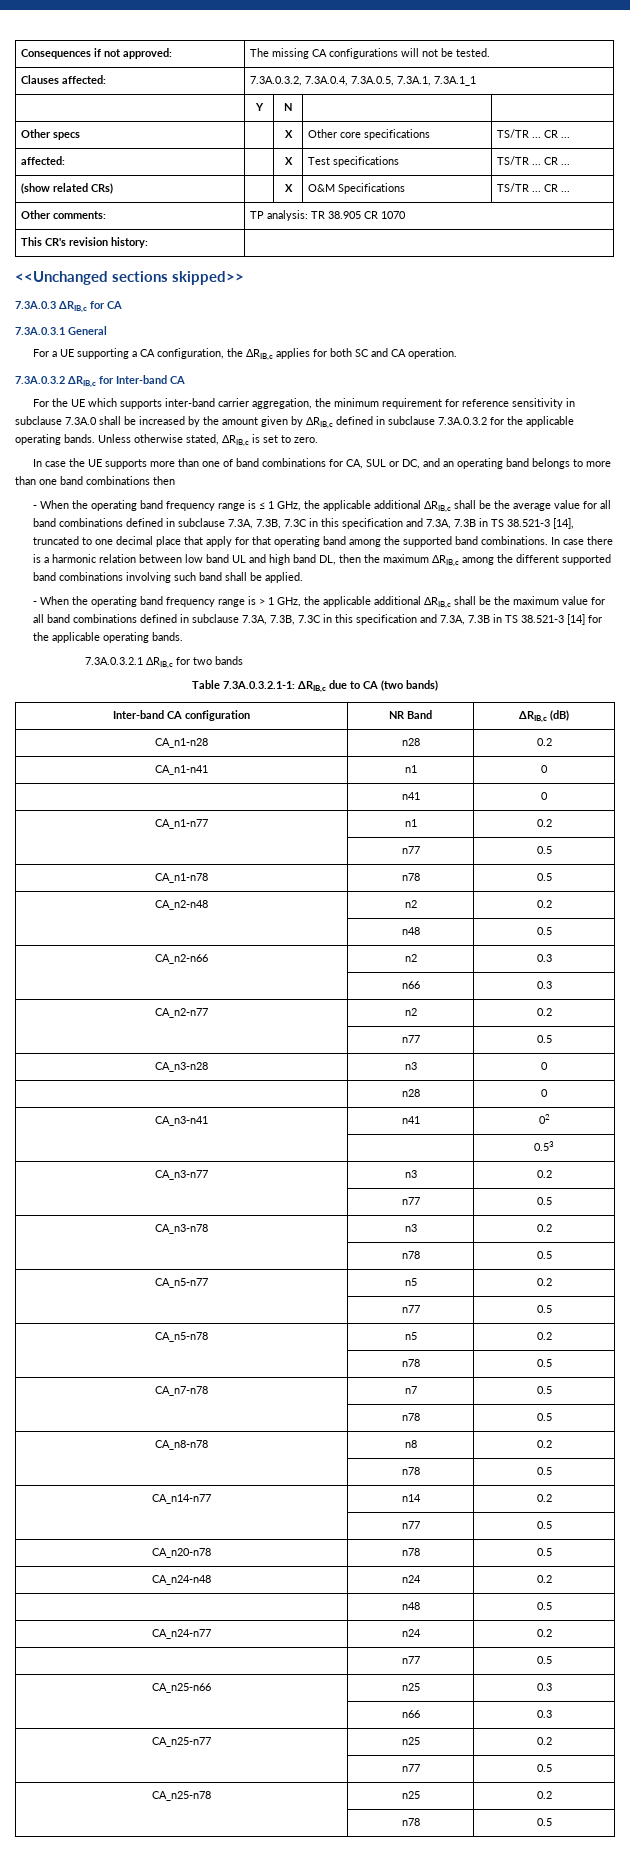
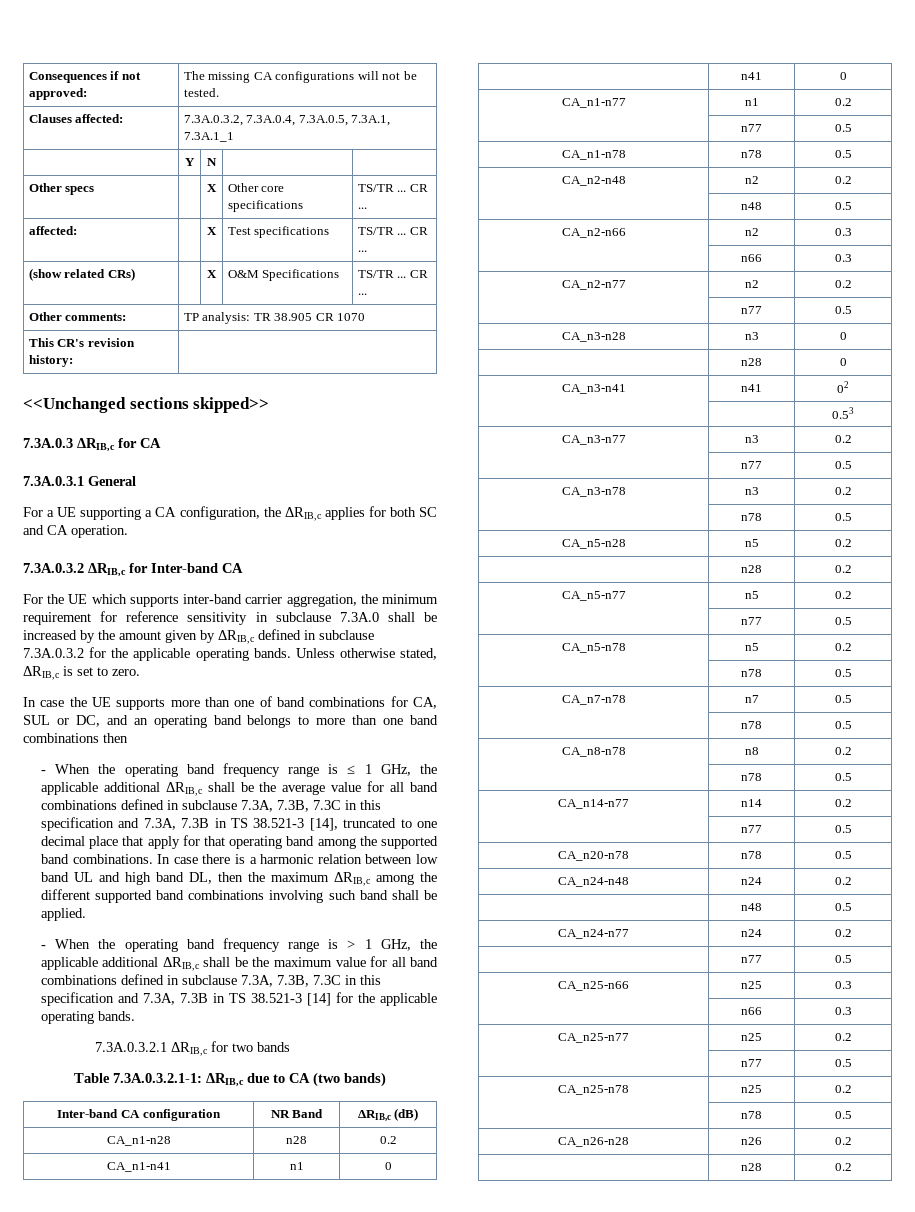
+ CA_n5-n28 | n5 | 0.2
+ | n28 | 0.2
+ CA_n26-n28 | n26 | 0.2
+ | n28 | 0.2

